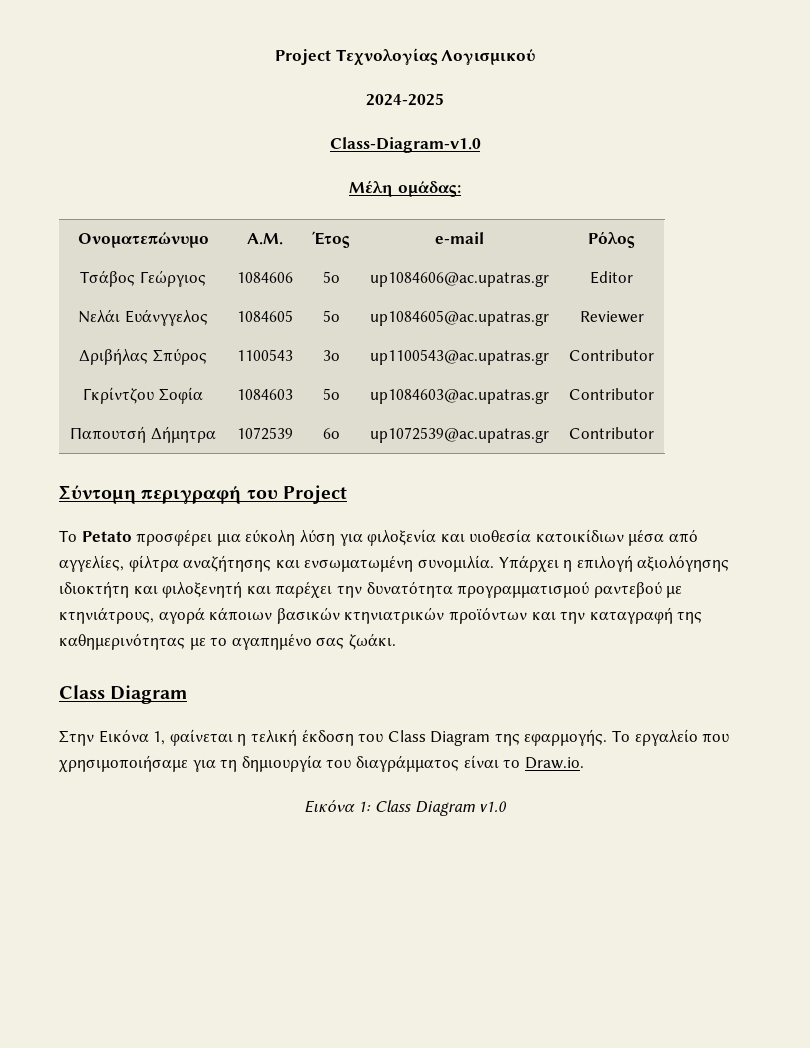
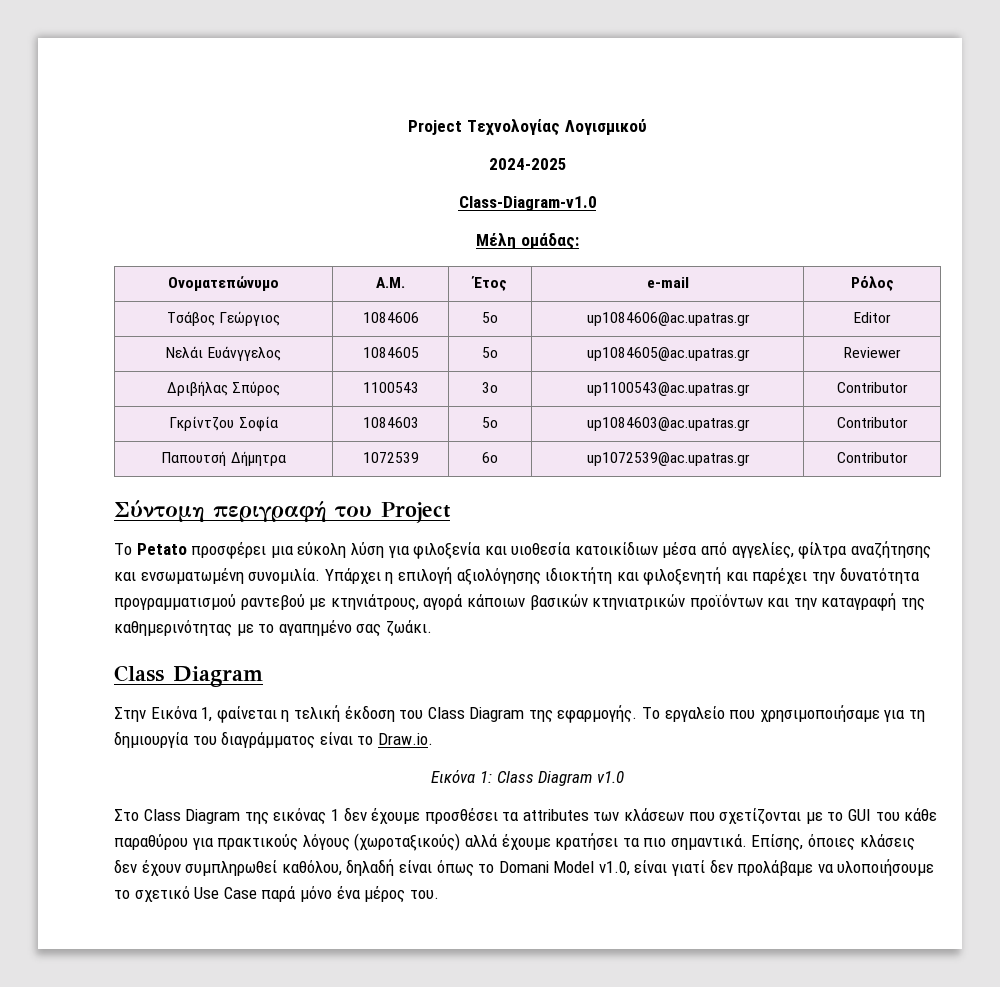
+ Στο Class Diagram της εικόνας 1 δεν έχουμε προσθέσει τα attributes των κλάσεων που σχετίζονται με το GUI του κάθε παραθύρου για πρακτικούς λόγους (χωροταξικούς) αλλά έχουμε κρατήσει τα πιο σημαντικά. Επίσης, όποιες κλάσεις δεν έχουν συμπληρωθεί καθόλου, δηλαδή είναι όπως το Domani Model v1.0, είναι γιατί δεν προλάβαμε να υλοποιήσουμε το σχετικό Use Case παρά μόνο ένα μέρος του.

